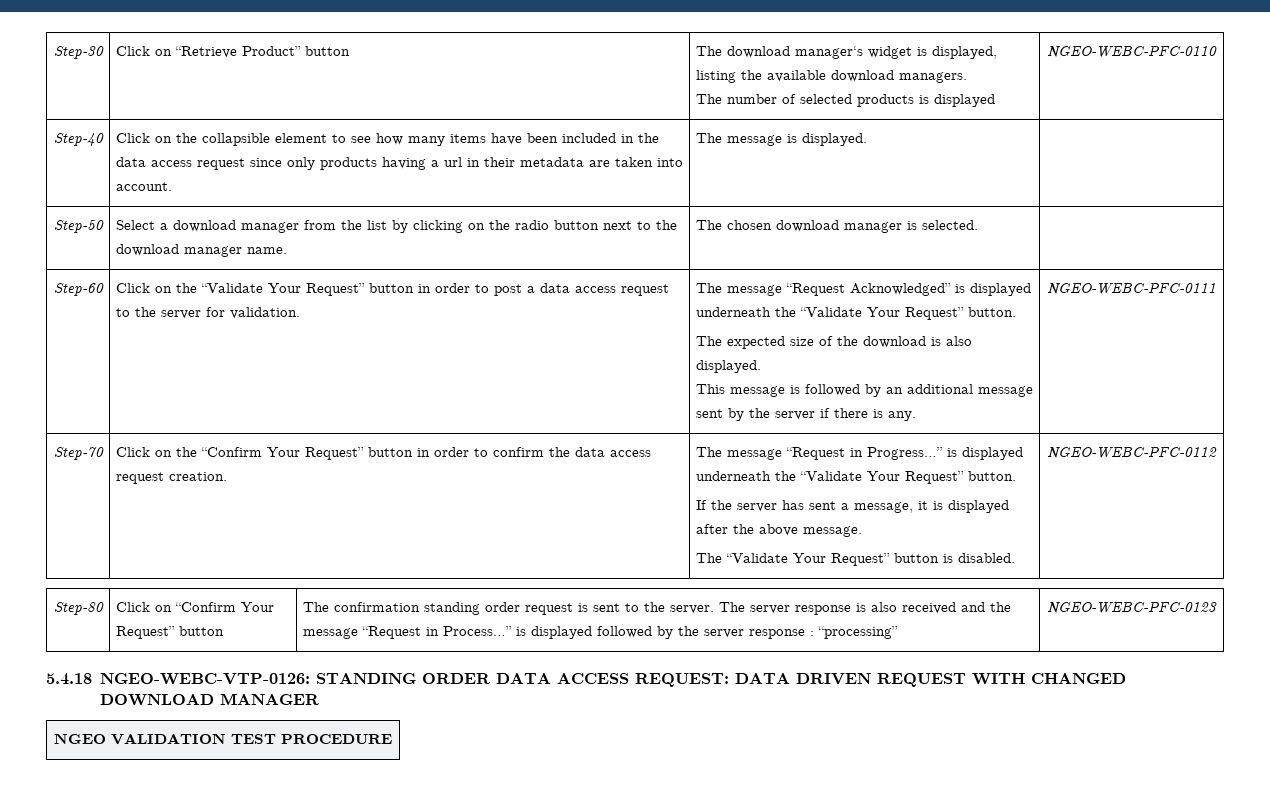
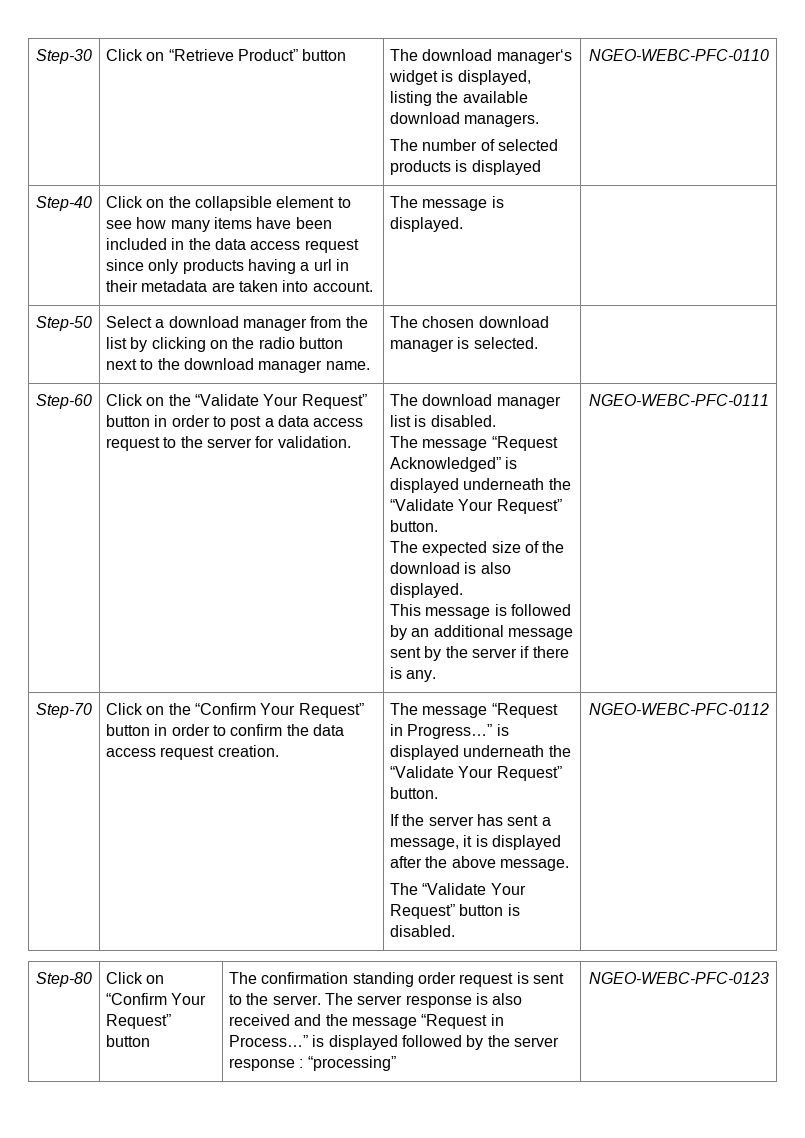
+ The download manager list is disabled.
- 5.4.18 NGEO-WEBC-VTP-0126: STANDING ORDER DATA ACCESS REQUEST: DATA DRIVEN REQUEST WITH CHANGED DOWNLOAD MANAGER
- NGEO VALIDATION TEST PROCEDURE

